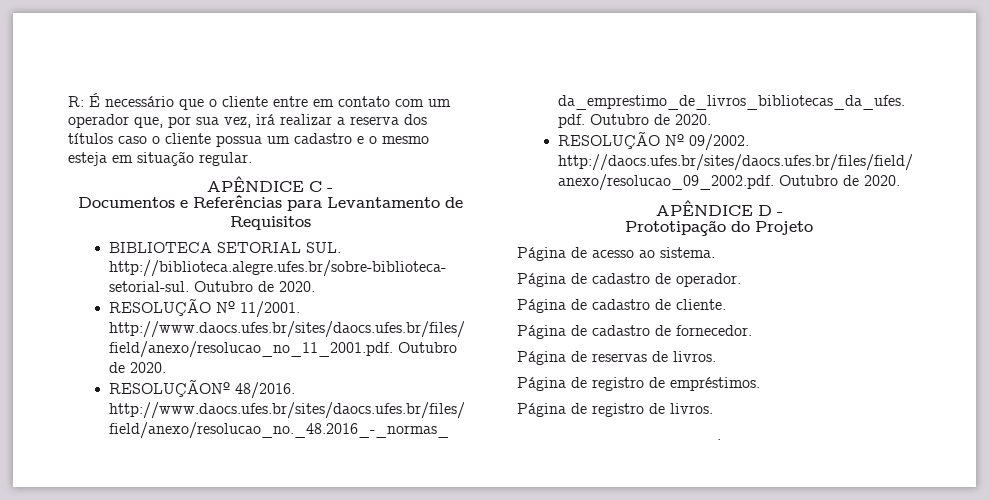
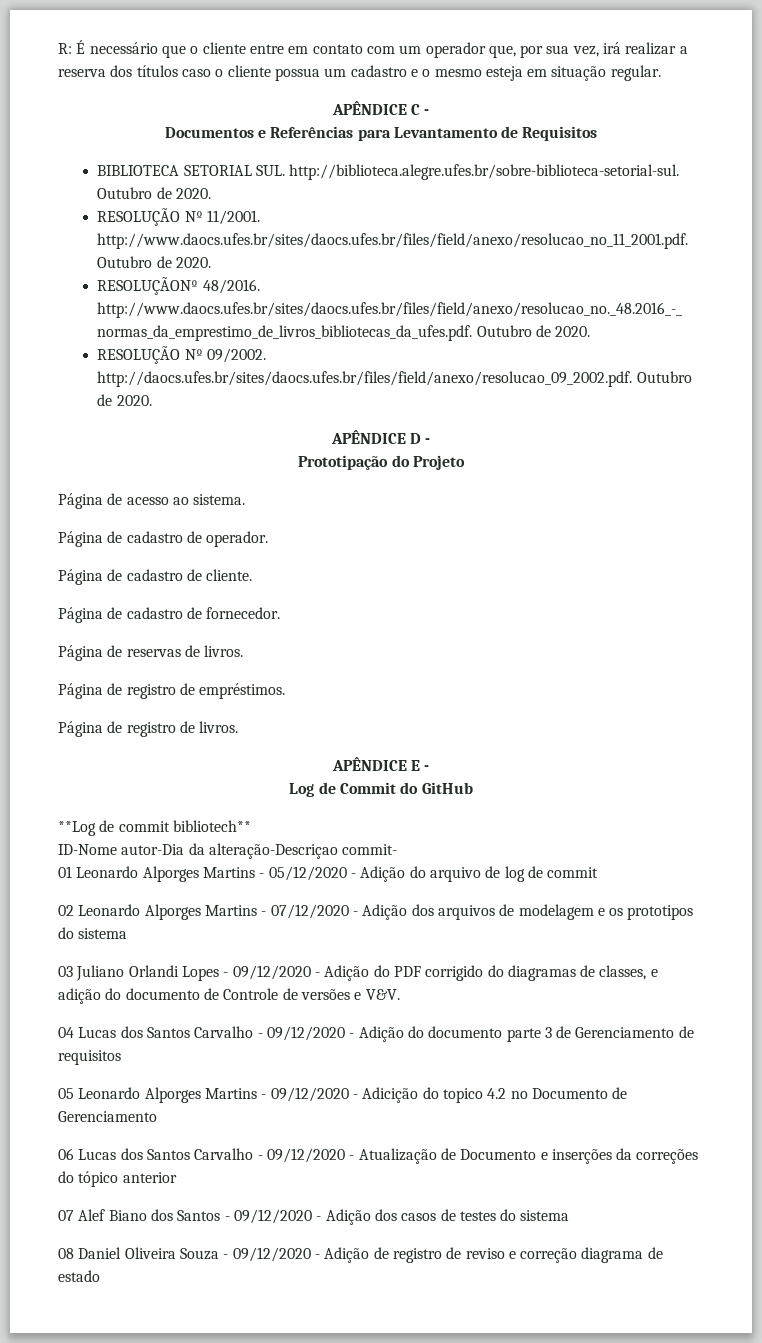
- .
+ APÊNDICE E -
+ Log de Commit do GitHub
+ **Log de commit bibliotech**
+ ID-Nome autor-Dia da alteração-Descriçao commit-
+ 01 Leonardo Alporges Martins - 05/12/2020 - Adição do arquivo de log de commit
+ 02 Leonardo Alporges Martins - 07/12/2020 - Adição dos arquivos de modelagem e os prototipos do sistema
+ 03 Juliano Orlandi Lopes - 09/12/2020 - Adição do PDF corrigido do diagramas de classes, e adição do documento de Controle de versões e V&V.
+ 04 Lucas dos Santos Carvalho - 09/12/2020 - Adição do documento parte 3 de Gerenciamento de requisitos
+ 05 Leonardo Alporges Martins - 09/12/2020 - Adicição do topico 4.2 no Documento de Gerenciamento
+ 06 Lucas dos Santos Carvalho - 09/12/2020 - Atualização de Documento e inserções da correções do tópico anterior
+ 07 Alef Biano dos Santos - 09/12/2020 - Adição dos casos de testes do sistema
+ 08 Daniel Oliveira Souza - 09/12/2020 - Adição de registro de reviso e correção diagrama de estado

